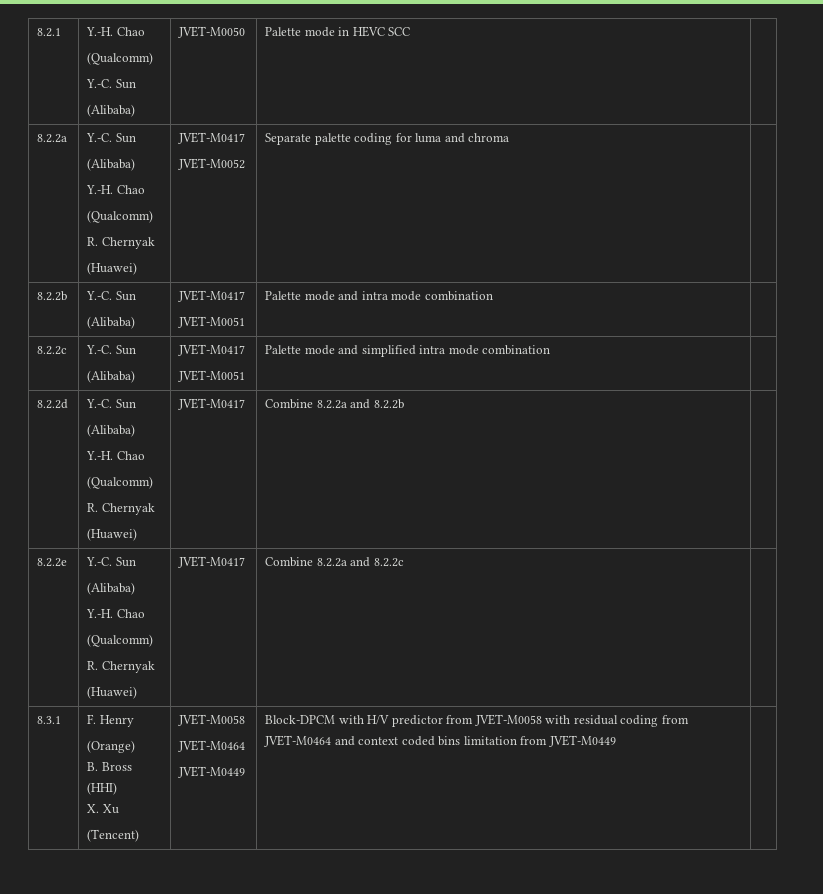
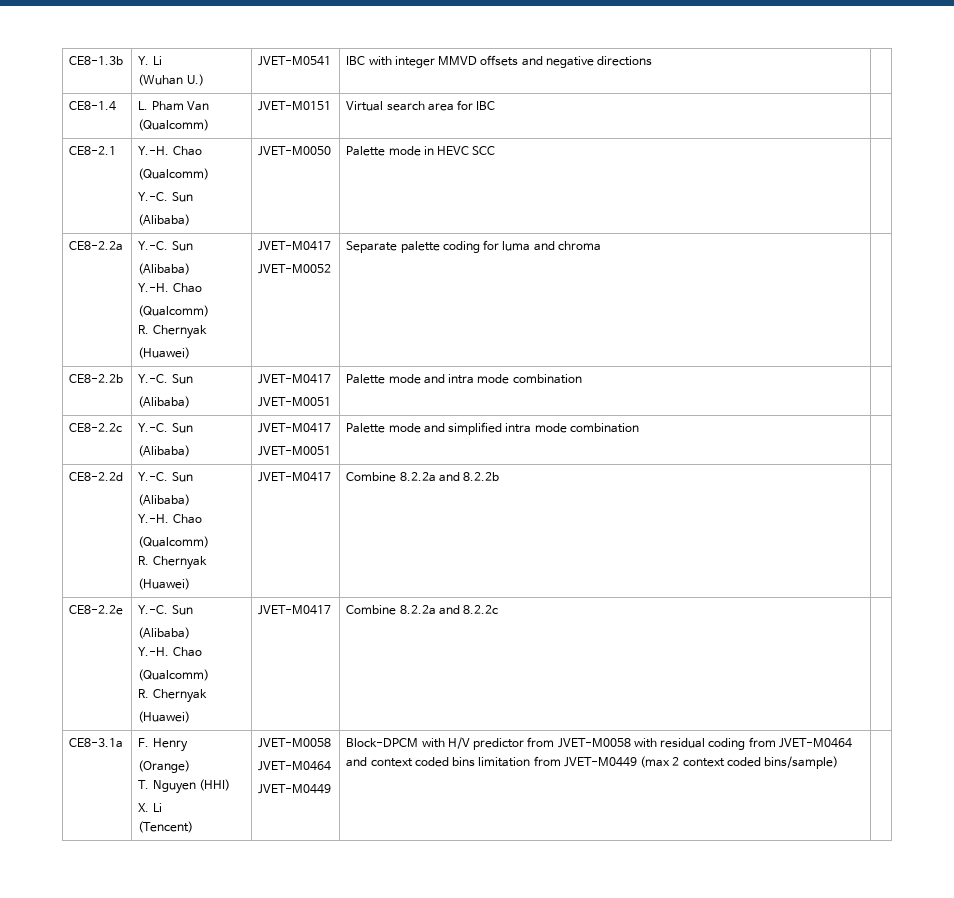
- 8.2.1 | Y.-H. Chao
+ CE8-1.3b | Y. Li
+ (Wuhan U.) | JVET-M0541 | IBC with integer MMVD offsets and negative directions |
+ CE8-1.4 | L. Pham Van (Qualcomm) | JVET-M0151 | Virtual search area for IBC |
+ CE8-2.1 | Y.-H. Chao
- 8.2.2a | Y.-C. Sun
+ CE8-2.2a | Y.-C. Sun
- 8.2.2b | Y.-C. Sun
+ CE8-2.2b | Y.-C. Sun
- 8.2.2c | Y.-C. Sun
+ CE8-2.2c | Y.-C. Sun
- 8.2.2d | Y.-C. Sun
+ CE8-2.2d | Y.-C. Sun
- 8.2.2e | Y.-C. Sun
+ CE8-2.2e | Y.-C. Sun
- 8.3.1 | F. Henry
+ CE8-3.1a | F. Henry
  (Orange)
- B. Bross (HHI)
- X. Xu
+ T. Nguyen (HHI)
+ X. Li
  (Tencent) | JVET-M0058
  JVET-M0464
- JVET-M0449 | Block-DPCM with H/V predictor from JVET-M0058 with residual coding from JVET-M0464 and context coded bins limitation from JVET-M0449 |
+ JVET-M0449 | Block-DPCM with H/V predictor from JVET-M0058 with residual coding from JVET-M0464 and context coded bins limitation from JVET-M0449 (max 2 context coded bins/sample) |

